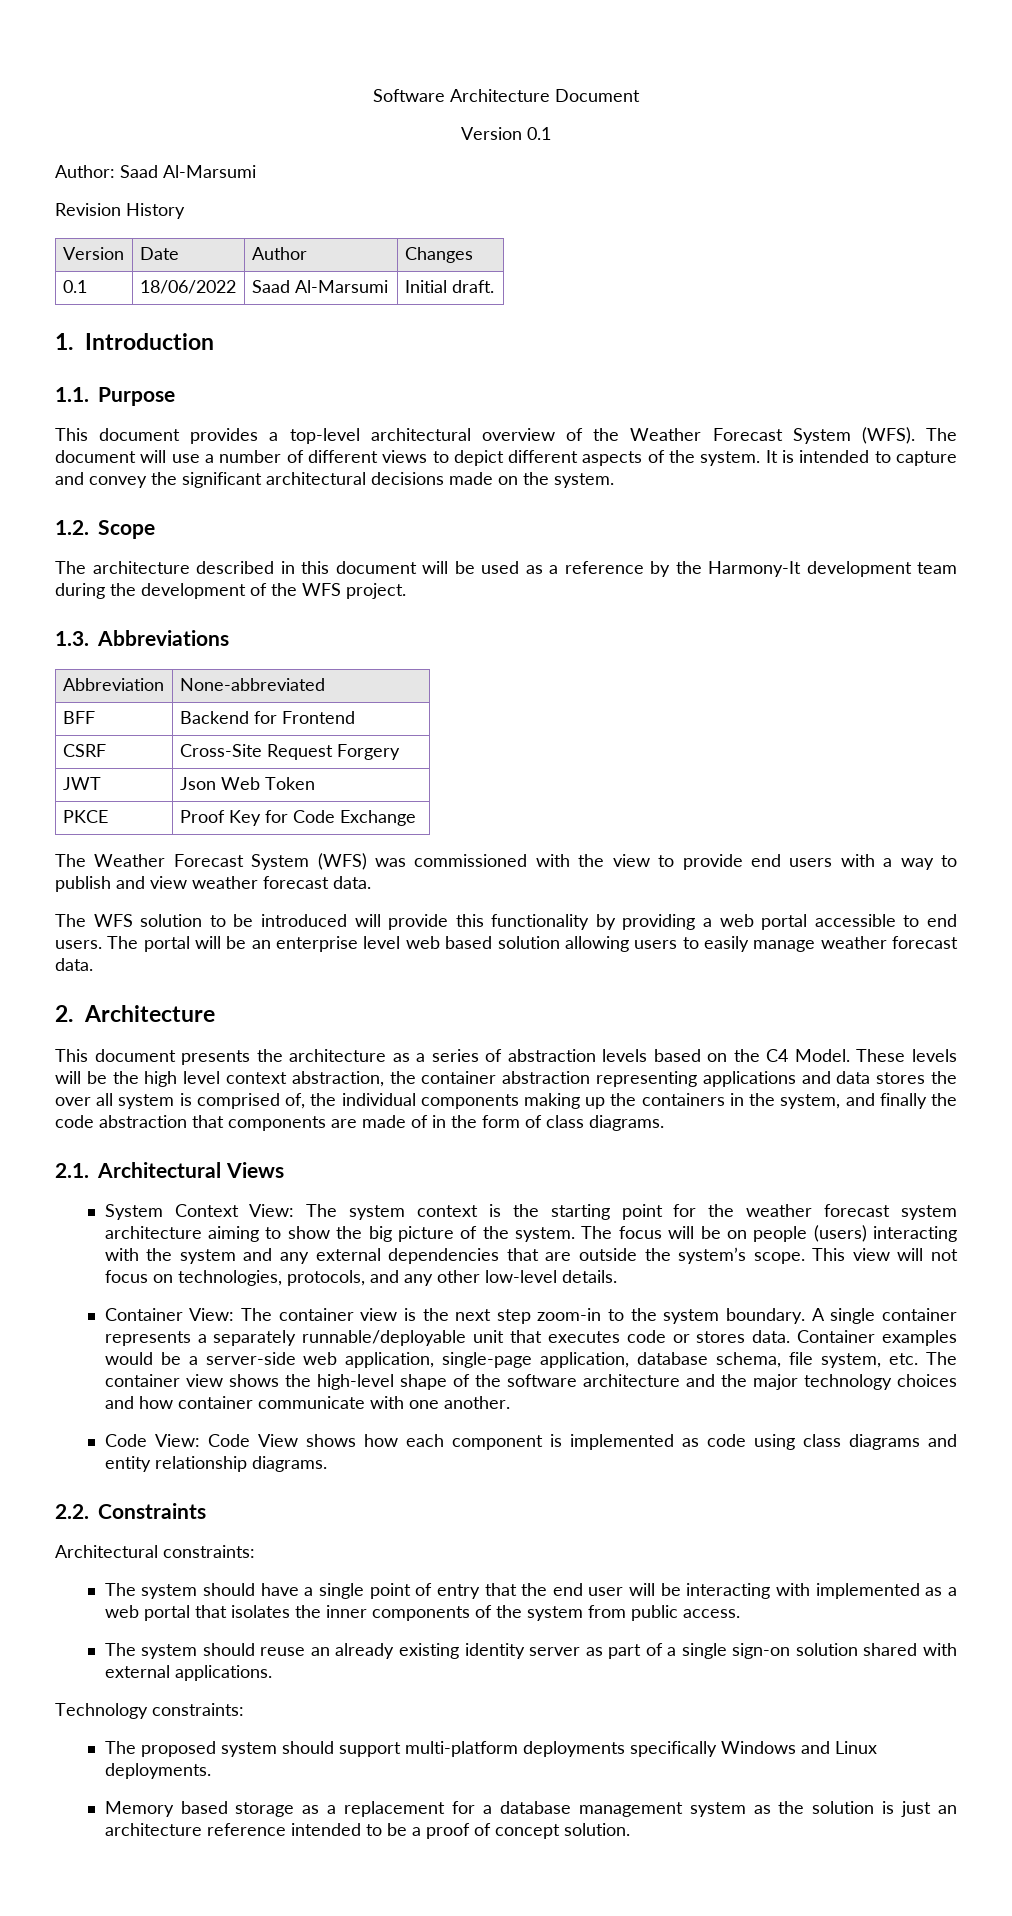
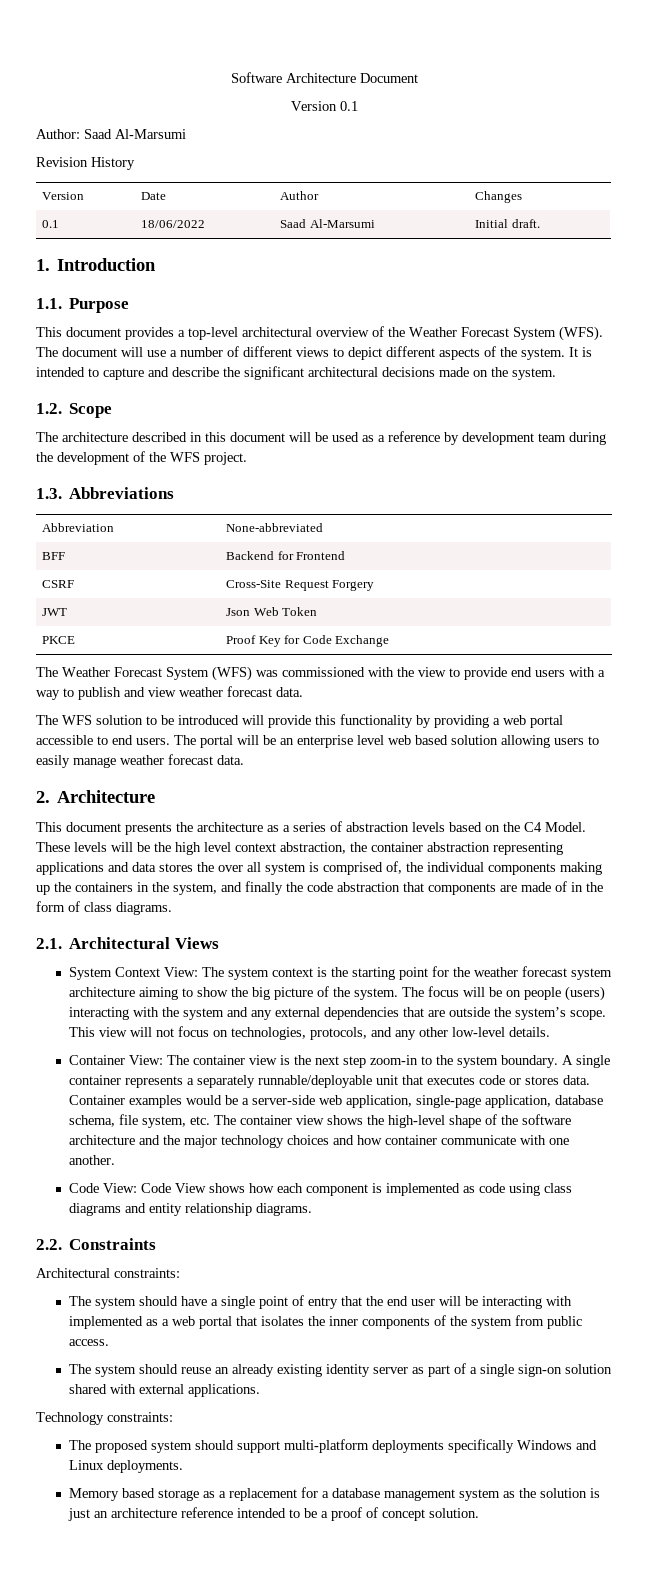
- It is intended to capture and convey the significant architectural decisions made on the system.
+ It is intended to capture and describe the significant architectural decisions made on the system.
- The architecture described in this document will be used as a reference by the Harmony-It development team during the development of the WFS project.
+ The architecture described in this document will be used as a reference by development team during the development of the WFS project.

